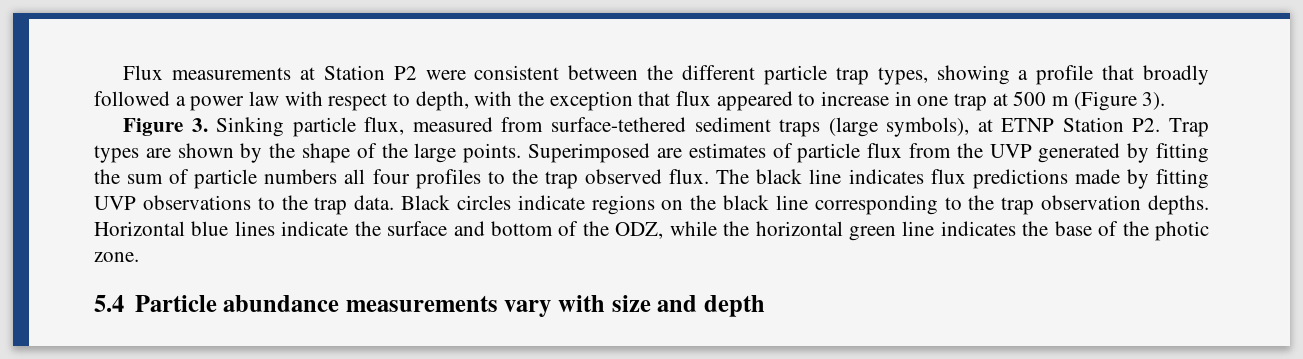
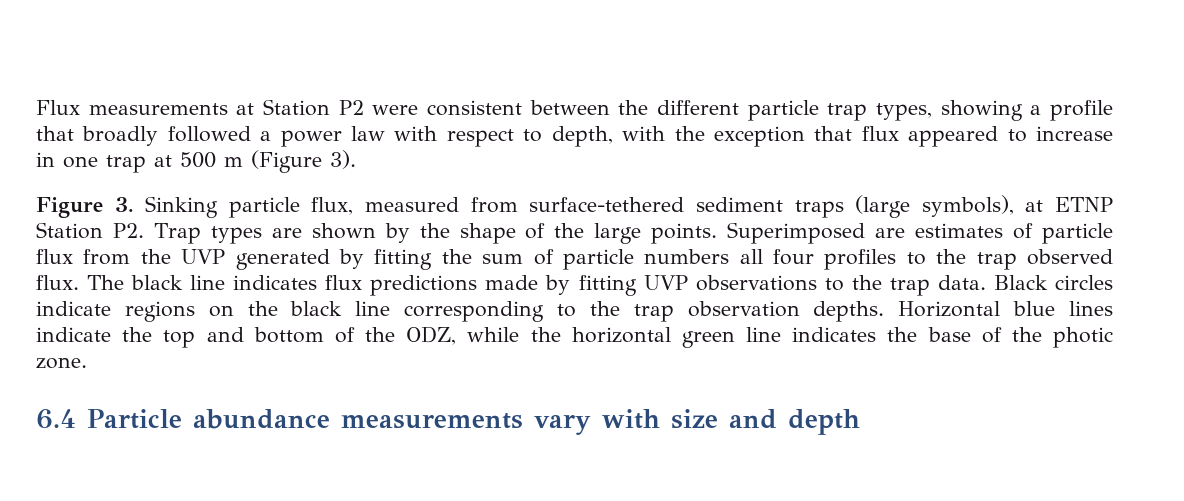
- Horizontal blue lines indicate the surface and bottom of the ODZ, while the horizontal green line indicates the base of the photic zone.
+ Horizontal blue lines indicate the top and bottom of the ODZ, while the horizontal green line indicates the base of the photic zone.
- 5.4 Particle abundance measurements vary with size and depth
+ 6.4 Particle abundance measurements vary with size and depth

